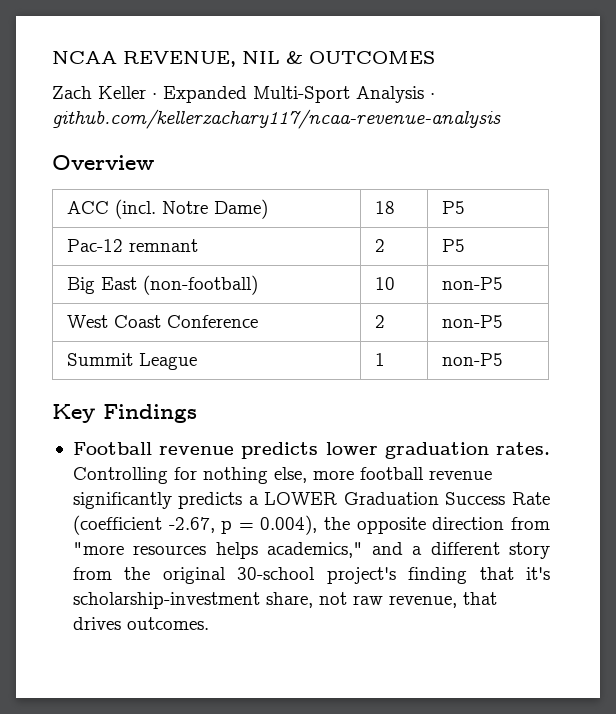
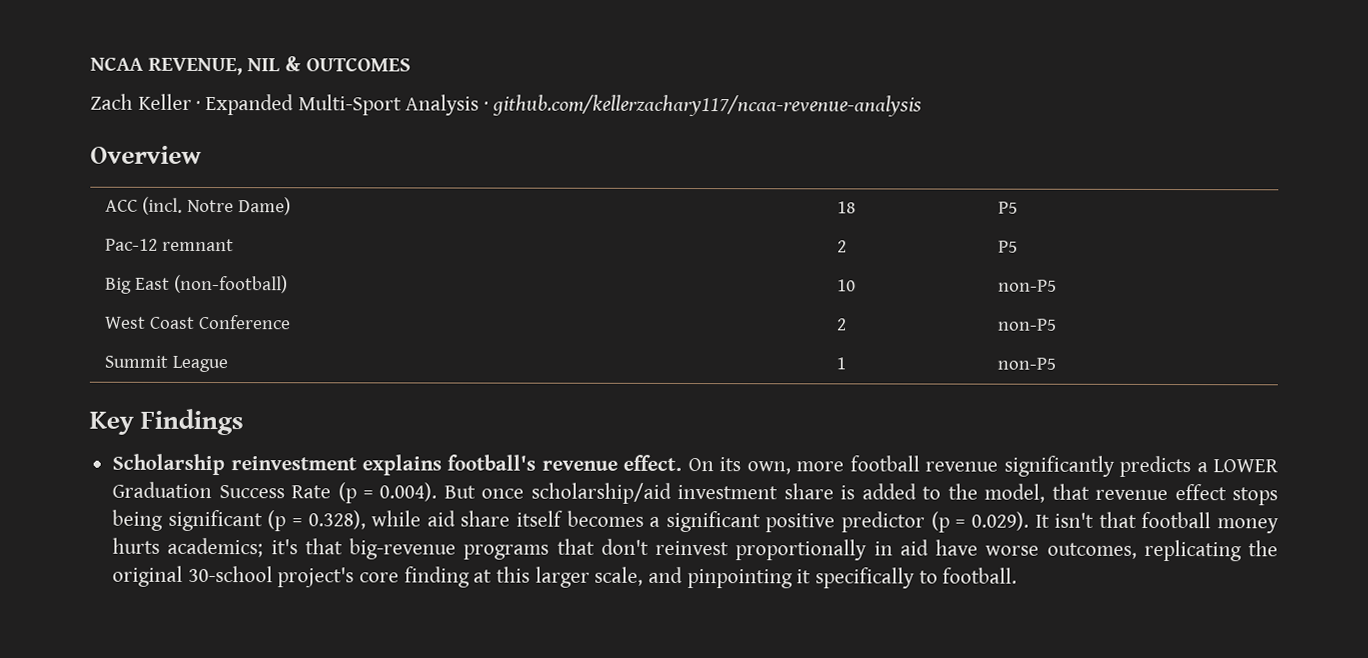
- Football revenue predicts lower graduation rates. Controlling for nothing else, more football revenue significantly predicts a LOWER Graduation Success Rate (coefficient -2.67, p = 0.004), the opposite direction from "more resources helps academics," and a different story from the original 30-school project's finding that it's scholarship-investment share, not raw revenue, that drives outcomes.
+ Scholarship reinvestment explains football's revenue effect. On its own, more football revenue significantly predicts a LOWER Graduation Success Rate (p = 0.004). But once scholarship/aid investment share is added to the model, that revenue effect stops being significant (p = 0.328), while aid share itself becomes a significant positive predictor (p = 0.029). It isn't that football money hurts academics; it's that big-revenue programs that don't reinvest proportionally in aid have worse outcomes, replicating the original 30-school project's core finding at this larger scale, and pinpointing it specifically to football.

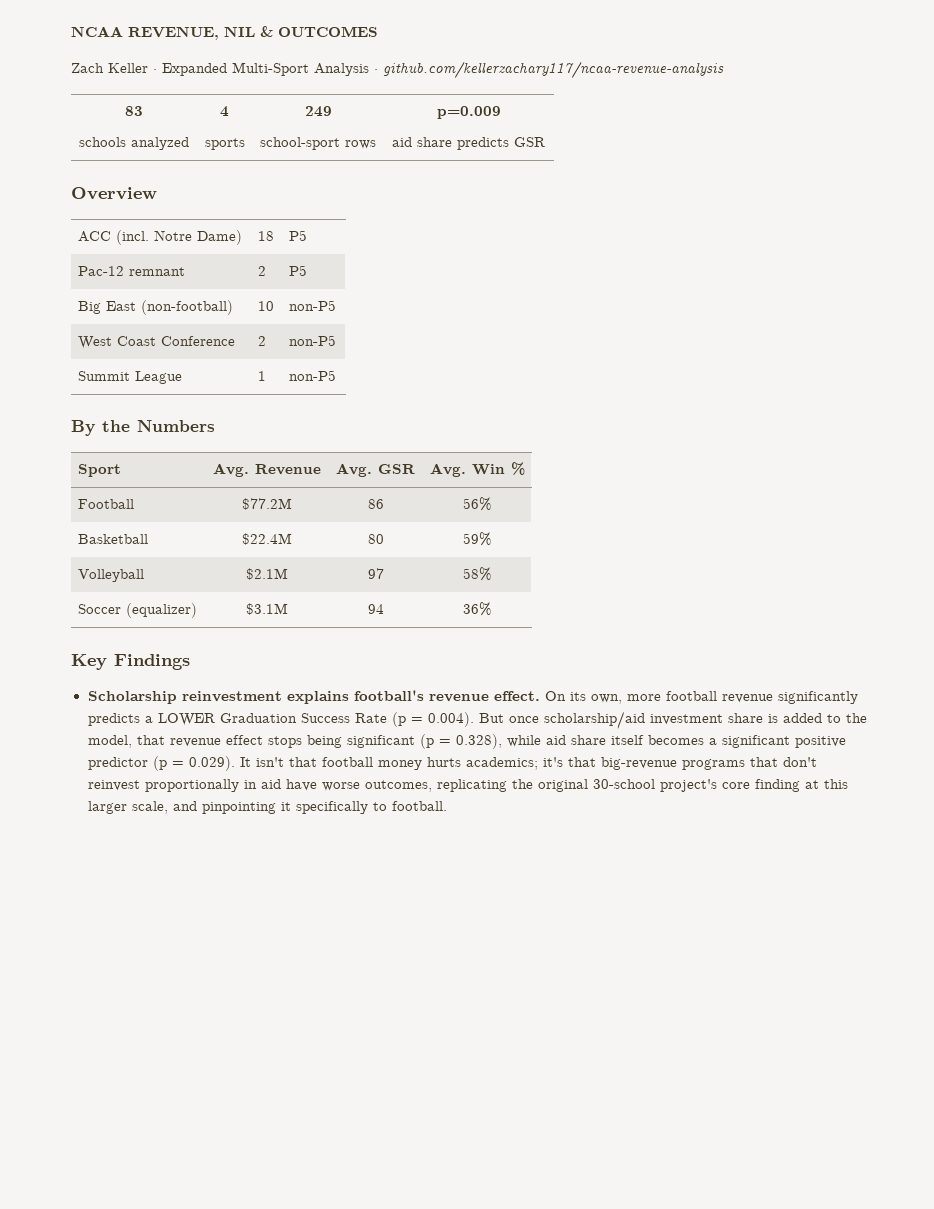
+ 83
+ schools analyzed | 4
+ sports | 249
+ school-sport rows | p=0.009
+ aid share predicts GSR
+ By the Numbers
+ Sport | Avg. Revenue | Avg. GSR | Avg. Win %
+ Football | $77.2M | 86 | 56%
+ Basketball | $22.4M | 80 | 59%
+ Volleyball | $2.1M | 97 | 58%
+ Soccer (equalizer) | $3.1M | 94 | 36%

